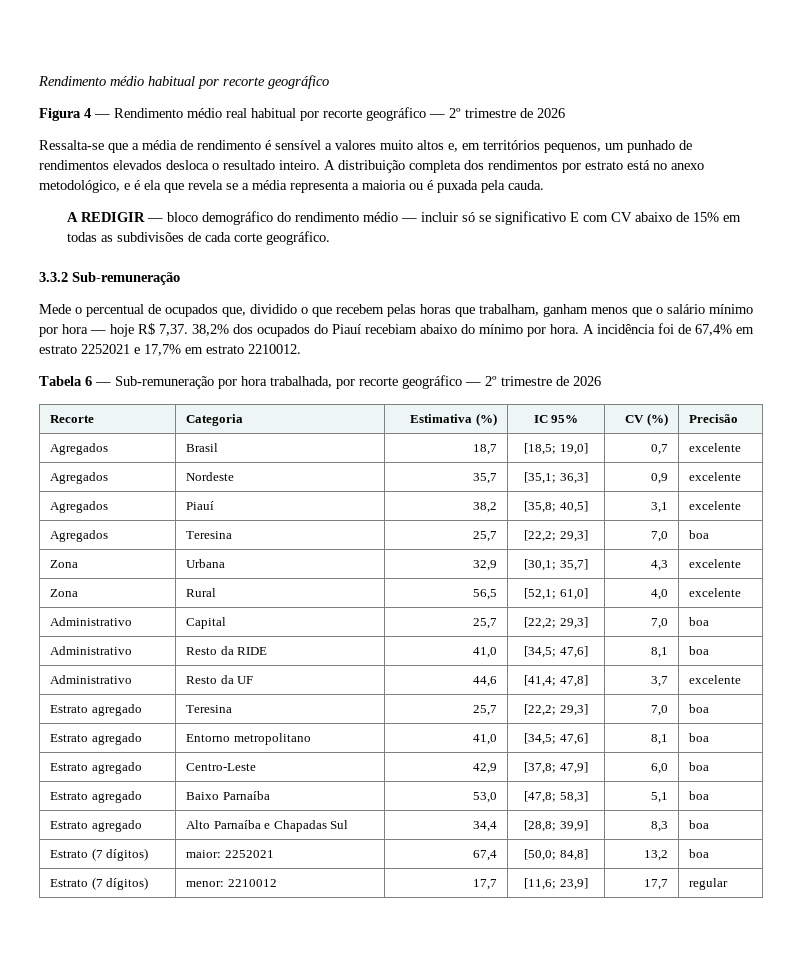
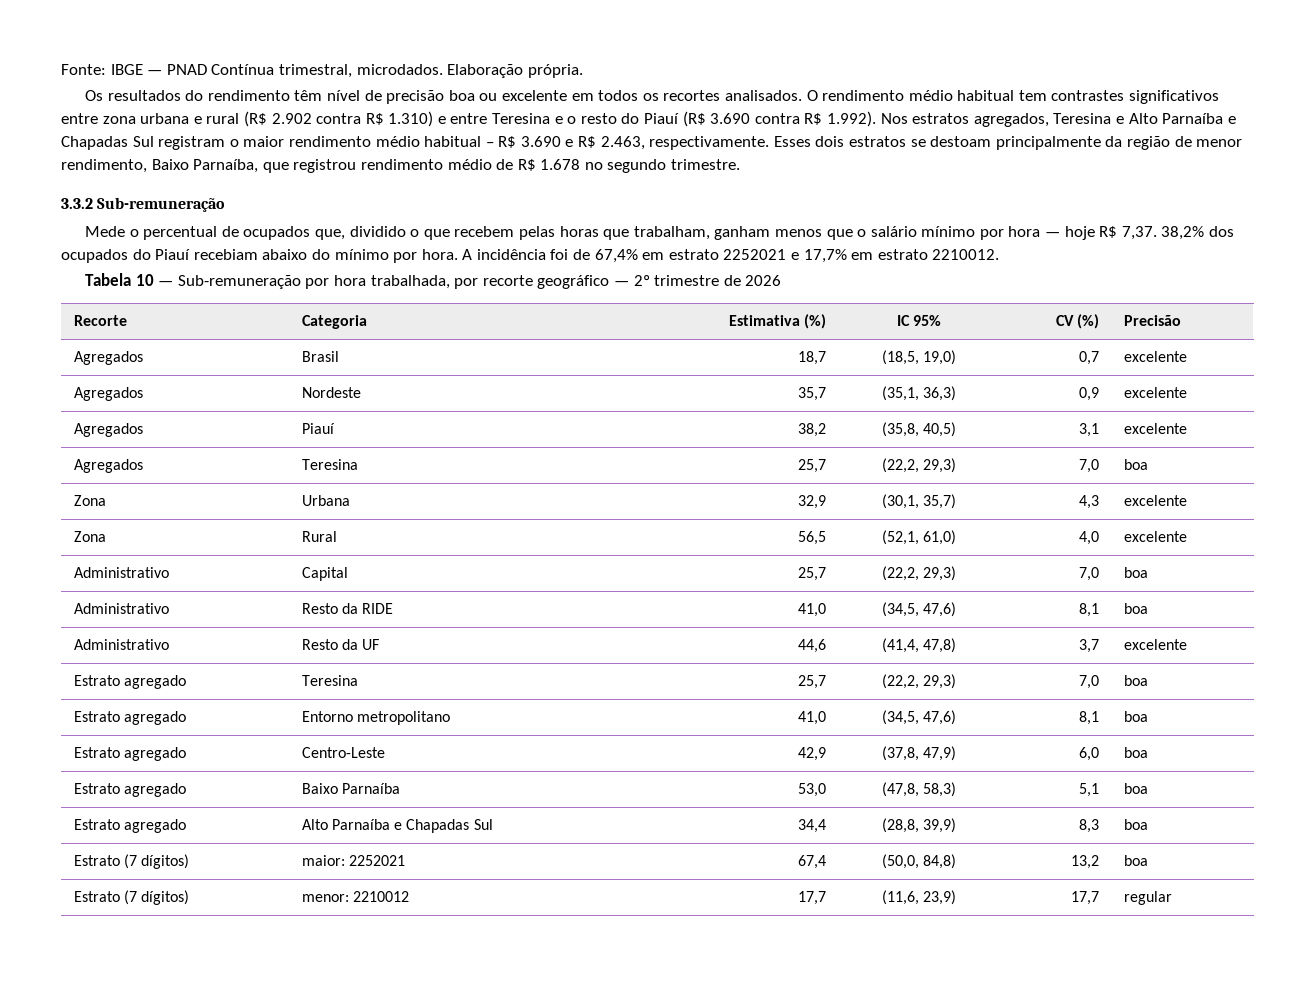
- Rendimento médio habitual por recorte geográfico
- Figura 4 — Rendimento médio real habitual por recorte geográfico — 2º trimestre de 2026
- Ressalta-se que a média de rendimento é sensível a valores muito altos e, em territórios pequenos, um punhado de rendimentos elevados desloca o resultado inteiro. A distribuição completa dos rendimentos por estrato está no anexo metodológico, e é ela que revela se a média representa a maioria ou é puxada pela cauda.
- A REDIGIR — bloco demográfico do rendimento médio — incluir só se significativo E com CV abaixo de 15% em todas as subdivisões de cada corte geográfico.
+ Fonte: IBGE — PNAD Contínua trimestral, microdados. Elaboração própria.
+ Os resultados do rendimento têm nível de precisão boa ou excelente em todos os recortes analisados. O rendimento médio habitual tem contrastes significativos entre zona urbana e rural (R$ 2.902 contra R$ 1.310) e entre Teresina e o resto do Piauí (R$ 3.690 contra R$ 1.992). Nos estratos agregados, Teresina e Alto Parnaíba e Chapadas Sul registram o maior rendimento médio habitual – R$ 3.690 e R$ 2.463, respectivamente. Esses dois estratos se destoam principalmente da região de menor rendimento, Baixo Parnaíba, que registrou rendimento médio de R$ 1.678 no segundo trimestre.
- Tabela 6 — Sub-remuneração por hora trabalhada, por recorte geográfico — 2º trimestre de 2026
+ Tabela 10 — Sub-remuneração por hora trabalhada, por recorte geográfico — 2º trimestre de 2026
- Agregados | Brasil | 18,7 | [18,5; 19,0] | 0,7 | excelente
+ Agregados | Brasil | 18,7 | (18,5, 19,0) | 0,7 | excelente
- Agregados | Nordeste | 35,7 | [35,1; 36,3] | 0,9 | excelente
+ Agregados | Nordeste | 35,7 | (35,1, 36,3) | 0,9 | excelente
- Agregados | Piauí | 38,2 | [35,8; 40,5] | 3,1 | excelente
+ Agregados | Piauí | 38,2 | (35,8, 40,5) | 3,1 | excelente
- Agregados | Teresina | 25,7 | [22,2; 29,3] | 7,0 | boa
+ Agregados | Teresina | 25,7 | (22,2, 29,3) | 7,0 | boa
- Zona | Urbana | 32,9 | [30,1; 35,7] | 4,3 | excelente
+ Zona | Urbana | 32,9 | (30,1, 35,7) | 4,3 | excelente
- Zona | Rural | 56,5 | [52,1; 61,0] | 4,0 | excelente
+ Zona | Rural | 56,5 | (52,1, 61,0) | 4,0 | excelente
- Administrativo | Capital | 25,7 | [22,2; 29,3] | 7,0 | boa
+ Administrativo | Capital | 25,7 | (22,2, 29,3) | 7,0 | boa
- Administrativo | Resto da RIDE | 41,0 | [34,5; 47,6] | 8,1 | boa
+ Administrativo | Resto da RIDE | 41,0 | (34,5, 47,6) | 8,1 | boa
- Administrativo | Resto da UF | 44,6 | [41,4; 47,8] | 3,7 | excelente
+ Administrativo | Resto da UF | 44,6 | (41,4, 47,8) | 3,7 | excelente
- Estrato agregado | Teresina | 25,7 | [22,2; 29,3] | 7,0 | boa
+ Estrato agregado | Teresina | 25,7 | (22,2, 29,3) | 7,0 | boa
- Estrato agregado | Entorno metropolitano | 41,0 | [34,5; 47,6] | 8,1 | boa
+ Estrato agregado | Entorno metropolitano | 41,0 | (34,5, 47,6) | 8,1 | boa
- Estrato agregado | Centro-Leste | 42,9 | [37,8; 47,9] | 6,0 | boa
+ Estrato agregado | Centro-Leste | 42,9 | (37,8, 47,9) | 6,0 | boa
- Estrato agregado | Baixo Parnaíba | 53,0 | [47,8; 58,3] | 5,1 | boa
+ Estrato agregado | Baixo Parnaíba | 53,0 | (47,8, 58,3) | 5,1 | boa
- Estrato agregado | Alto Parnaíba e Chapadas Sul | 34,4 | [28,8; 39,9] | 8,3 | boa
+ Estrato agregado | Alto Parnaíba e Chapadas Sul | 34,4 | (28,8, 39,9) | 8,3 | boa
- Estrato (7 dígitos) | maior: 2252021 | 67,4 | [50,0; 84,8] | 13,2 | boa
+ Estrato (7 dígitos) | maior: 2252021 | 67,4 | (50,0, 84,8) | 13,2 | boa
- Estrato (7 dígitos) | menor: 2210012 | 17,7 | [11,6; 23,9] | 17,7 | regular
+ Estrato (7 dígitos) | menor: 2210012 | 17,7 | (11,6, 23,9) | 17,7 | regular

